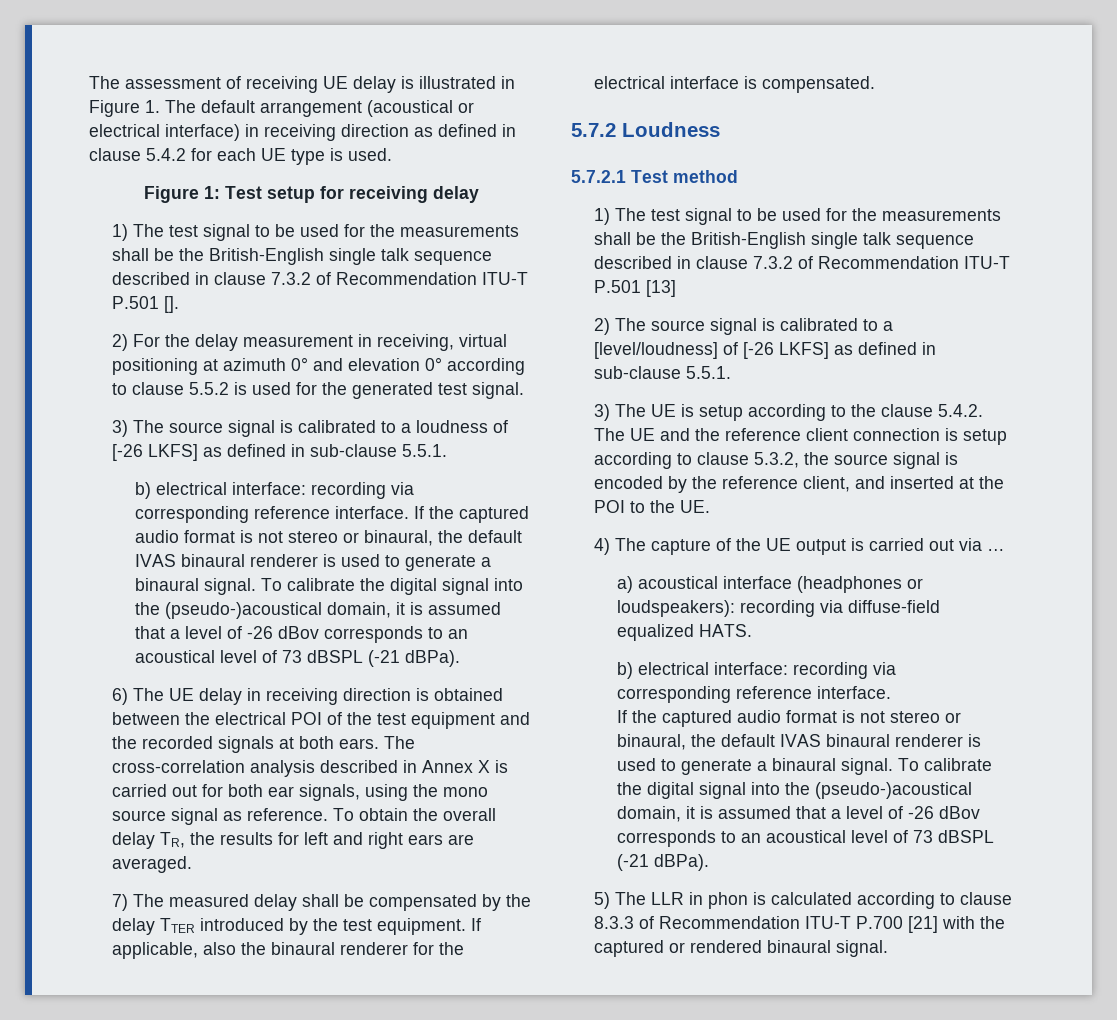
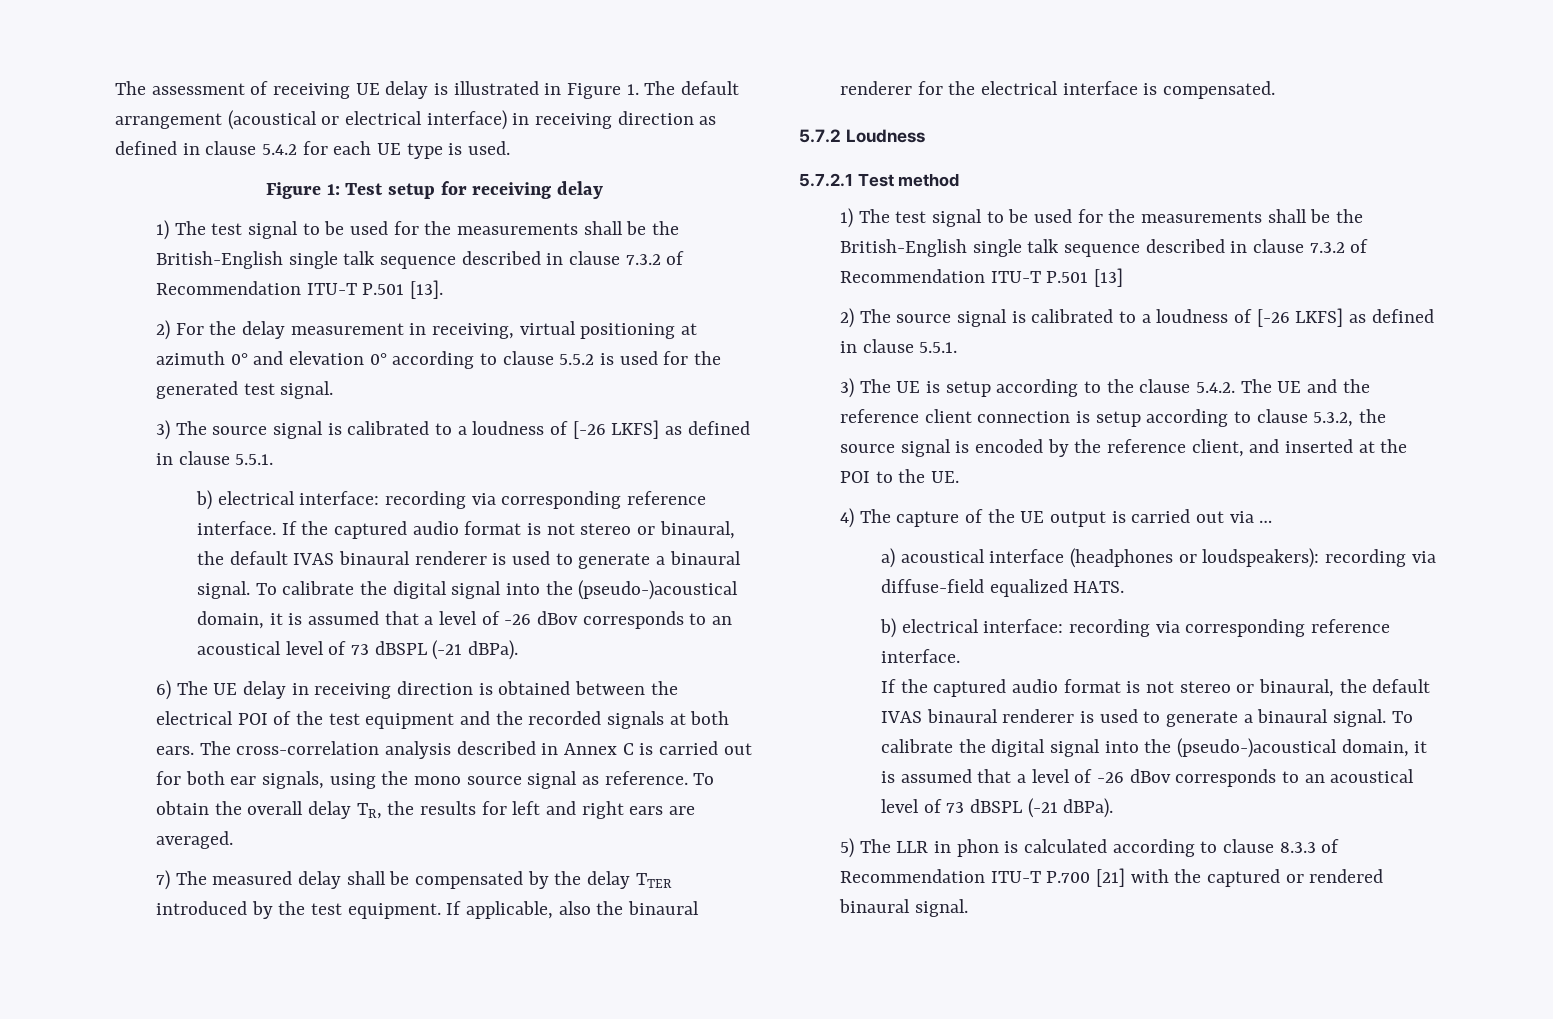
- 1) The test signal to be used for the measurements shall be the British-English single talk sequence described in clause 7.3.2 of Recommendation ITU-T P.501 [].
+ 1) The test signal to be used for the measurements shall be the British-English single talk sequence described in clause 7.3.2 of Recommendation ITU-T P.501 [13].
- 3) The source signal is calibrated to a loudness of [-26 LKFS] as defined in sub-clause 5.5.1.
+ 3) The source signal is calibrated to a loudness of [-26 LKFS] as defined in clause 5.5.1.
- The cross-correlation analysis described in Annex X is carried out for both ear signals, using the mono source signal as reference.
+ The cross-correlation analysis described in Annex C is carried out for both ear signals, using the mono source signal as reference.
- 2) The source signal is calibrated to a [level/loudness] of [-26 LKFS] as defined in sub-clause 5.5.1.
+ 2) The source signal is calibrated to a loudness of [-26 LKFS] as defined in clause 5.5.1.

